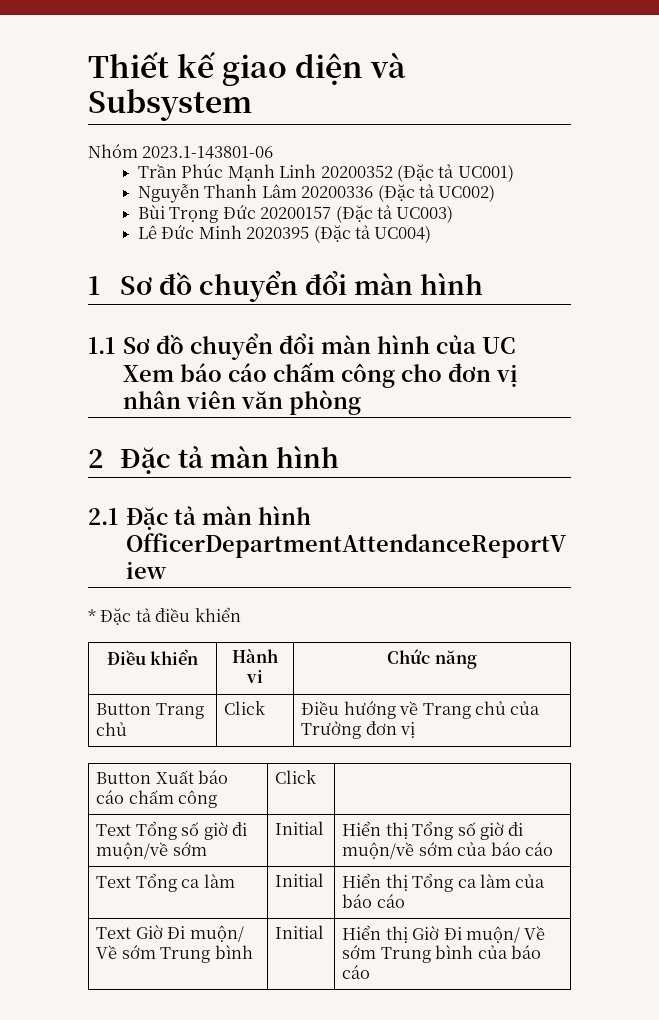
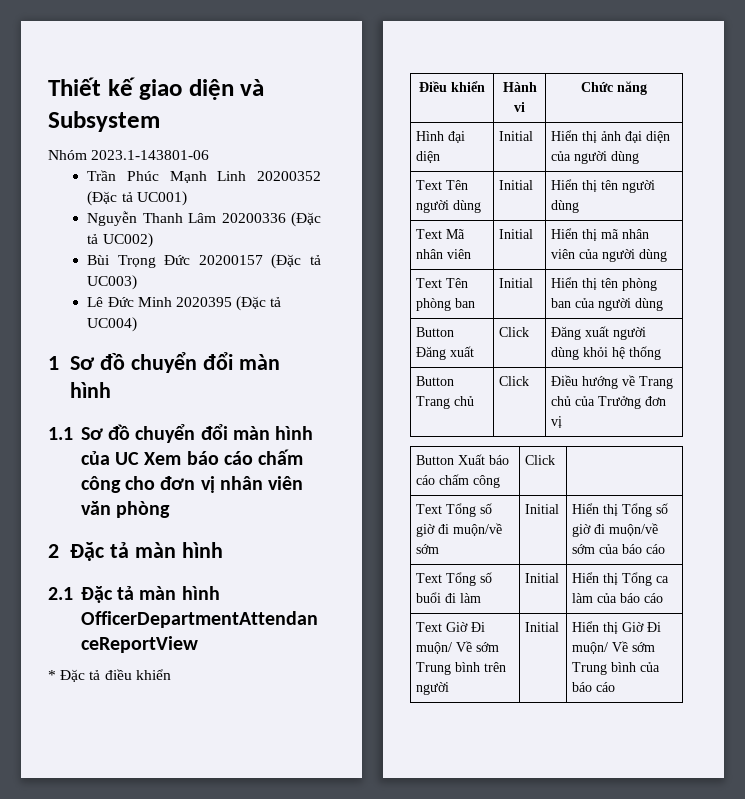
+ Hình đại diện | Initial | Hiển thị ảnh đại diện của người dùng
+ Text Tên người dùng | Initial | Hiển thị tên người dùng
+ Text Mã nhân viên | Initial | Hiển thị mã nhân viên của người dùng
+ Text Tên phòng ban | Initial | Hiển thị tên phòng ban của người dùng
+ Button Đăng xuất | Click | Đăng xuất người dùng khỏi hệ thống
- Text Tổng ca làm | Initial | Hiển thị Tổng ca làm của báo cáo
+ Text Tổng số buổi đi làm | Initial | Hiển thị Tổng ca làm của báo cáo
- Text Giờ Đi muộn/ Về sớm Trung bình | Initial | Hiển thị Giờ Đi muộn/ Về sớm Trung bình của báo cáo
+ Text Giờ Đi muộn/ Về sớm Trung bình trên người | Initial | Hiển thị Giờ Đi muộn/ Về sớm Trung bình của báo cáo

